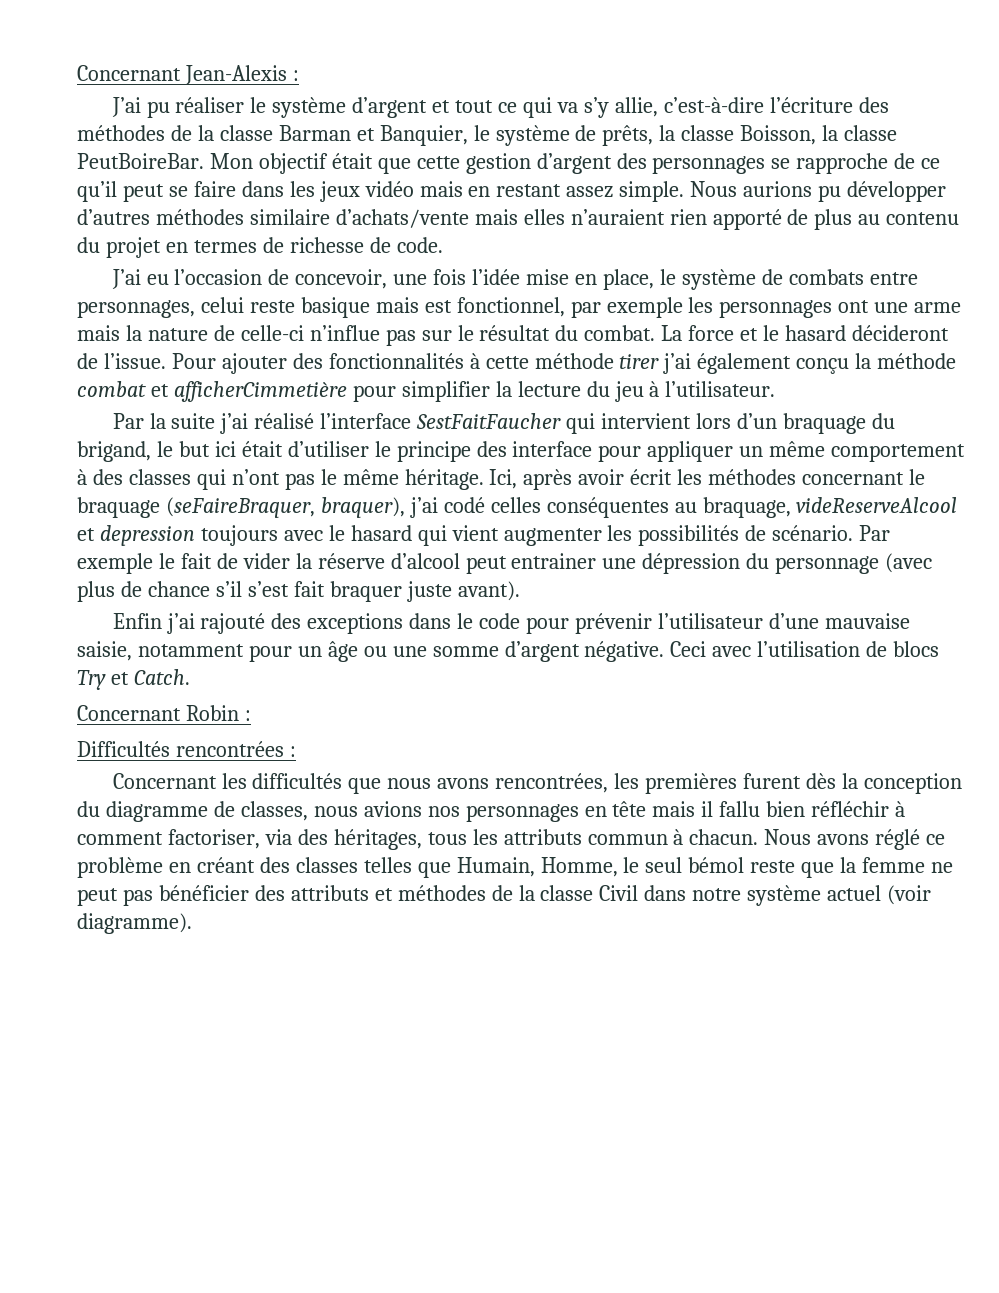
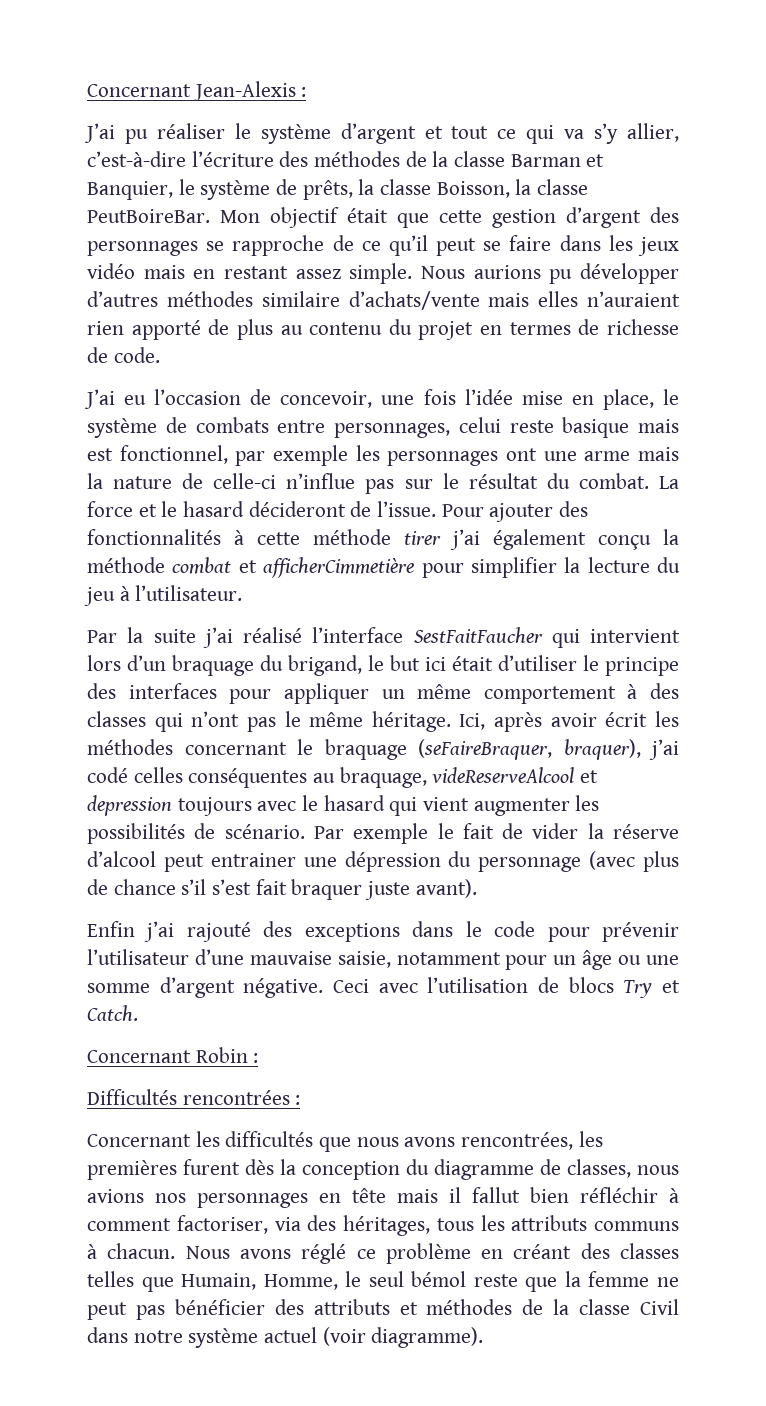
- J’ai pu réaliser le système d’argent et tout ce qui va s’y allie, c’est-à-dire l’écriture des méthodes de la classe Barman et Banquier, le système de prêts, la classe Boisson, la classe PeutBoireBar.
+ J’ai pu réaliser le système d’argent et tout ce qui va s’y allier, c’est-à-dire l’écriture des méthodes de la classe Barman et Banquier, le système de prêts, la classe Boisson, la classe PeutBoireBar.
- Par la suite j’ai réalisé l’interface SestFaitFaucher qui intervient lors d’un braquage du brigand, le but ici était d’utiliser le principe des interface pour appliquer un même comportement à des classes qui n’ont pas le même héritage.
+ Par la suite j’ai réalisé l’interface SestFaitFaucher qui intervient lors d’un braquage du brigand, le but ici était d’utiliser le principe des interfaces pour appliquer un même comportement à des classes qui n’ont pas le même héritage.
- Concernant les difficultés que nous avons rencontrées, les premières furent dès la conception du diagramme de classes, nous avions nos personnages en tête mais il fallu bien réfléchir à comment factoriser, via des héritages, tous les attributs commun à chacun.
+ Concernant les difficultés que nous avons rencontrées, les premières furent dès la conception du diagramme de classes, nous avions nos personnages en tête mais il fallut bien réfléchir à comment factoriser, via des héritages, tous les attributs communs à chacun.

